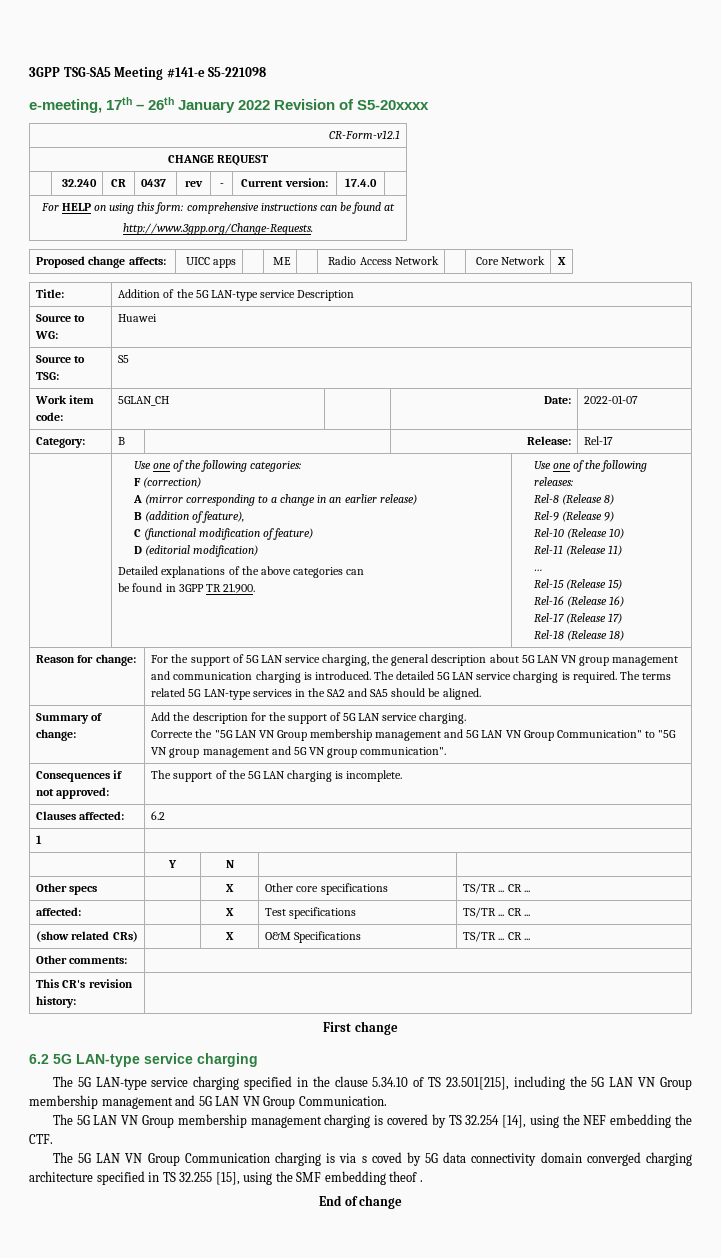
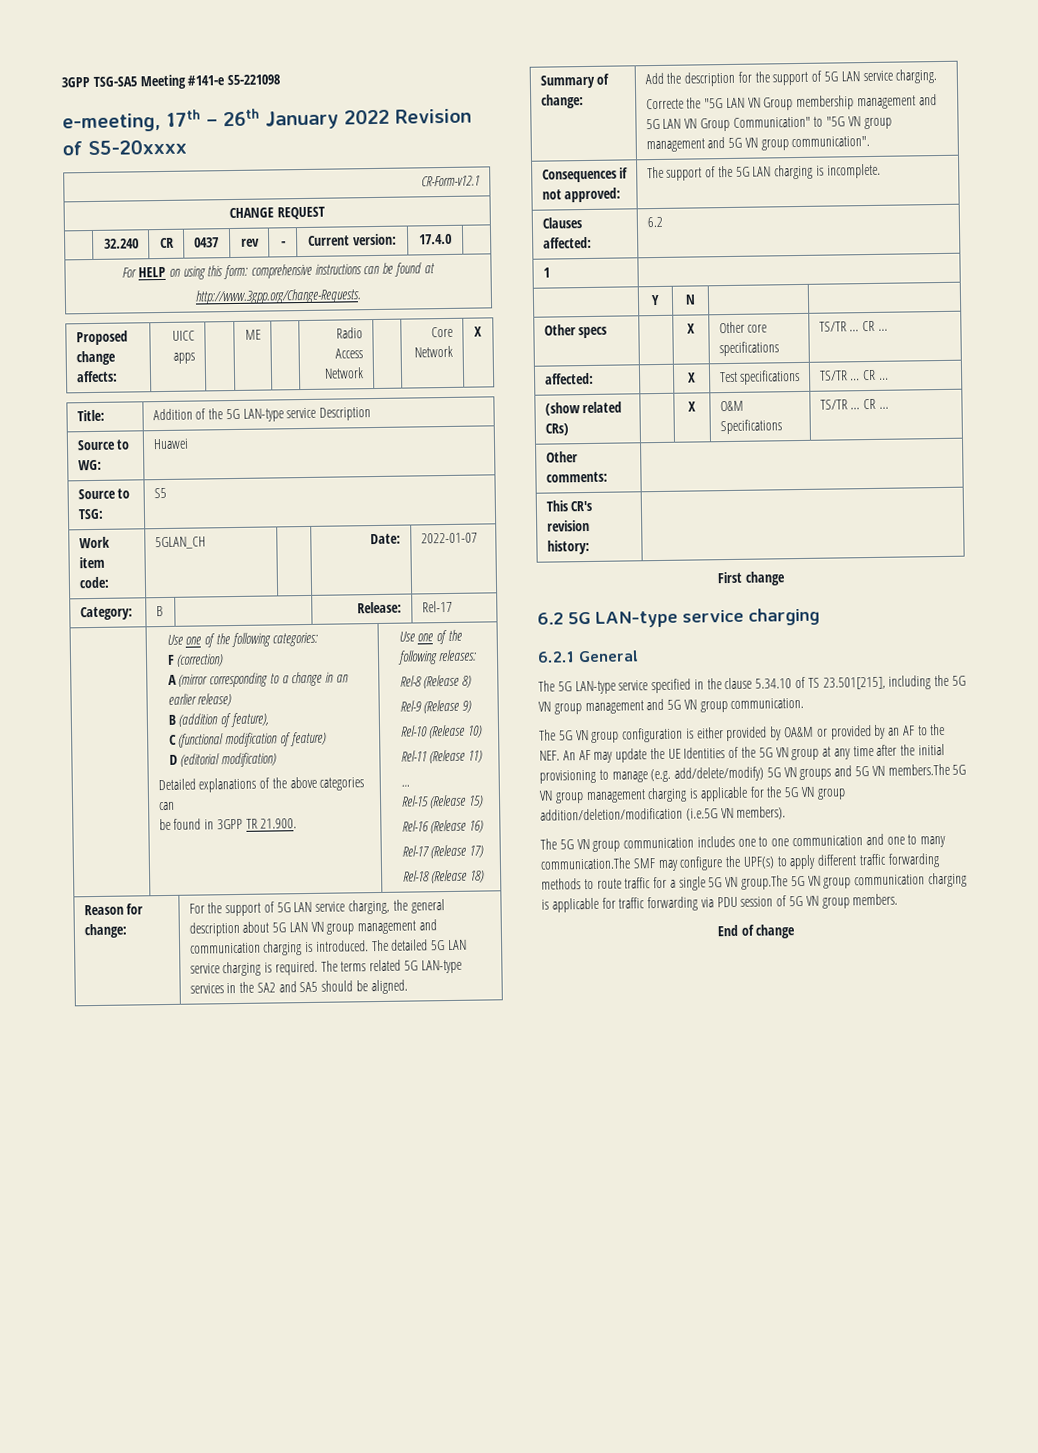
+ 6.2.1 General
- The 5G LAN-type service charging specified in the clause 5.34.10 of TS 23.501[215], including the 5G LAN VN Group membership management and 5G LAN VN Group Communication.
- The 5G LAN VN Group membership management charging is covered by TS 32.254 [14], using the NEF embedding the CTF.
- The 5G LAN VN Group Communication charging is via s coved by 5G data connectivity domain converged charging architecture specified in TS 32.255 [15], using the SMF embedding theof .
+ The 5G LAN-type service specified in the clause 5.34.10 of TS 23.501[215], including the 5G VN group management and 5G VN group communication.
+ The 5G VN group configuration is either provided by OA&M or provided by an AF to the NEF. An AF may update the UE Identities of the 5G VN group at any time after the initial provisioning to manage (e.g. add/delete/modify) 5G VN groups and 5G VN members.The 5G VN group management charging is applicable for the 5G VN group addition/deletion/modification (i.e.5G VN members).
+ The 5G VN group communication includes one to one communication and one to many communication.The SMF may configure the UPF(s) to apply different traffic forwarding methods to route traffic for a single 5G VN group.The 5G VN group communication charging is applicable for traffic forwarding via PDU session of 5G VN group members.

